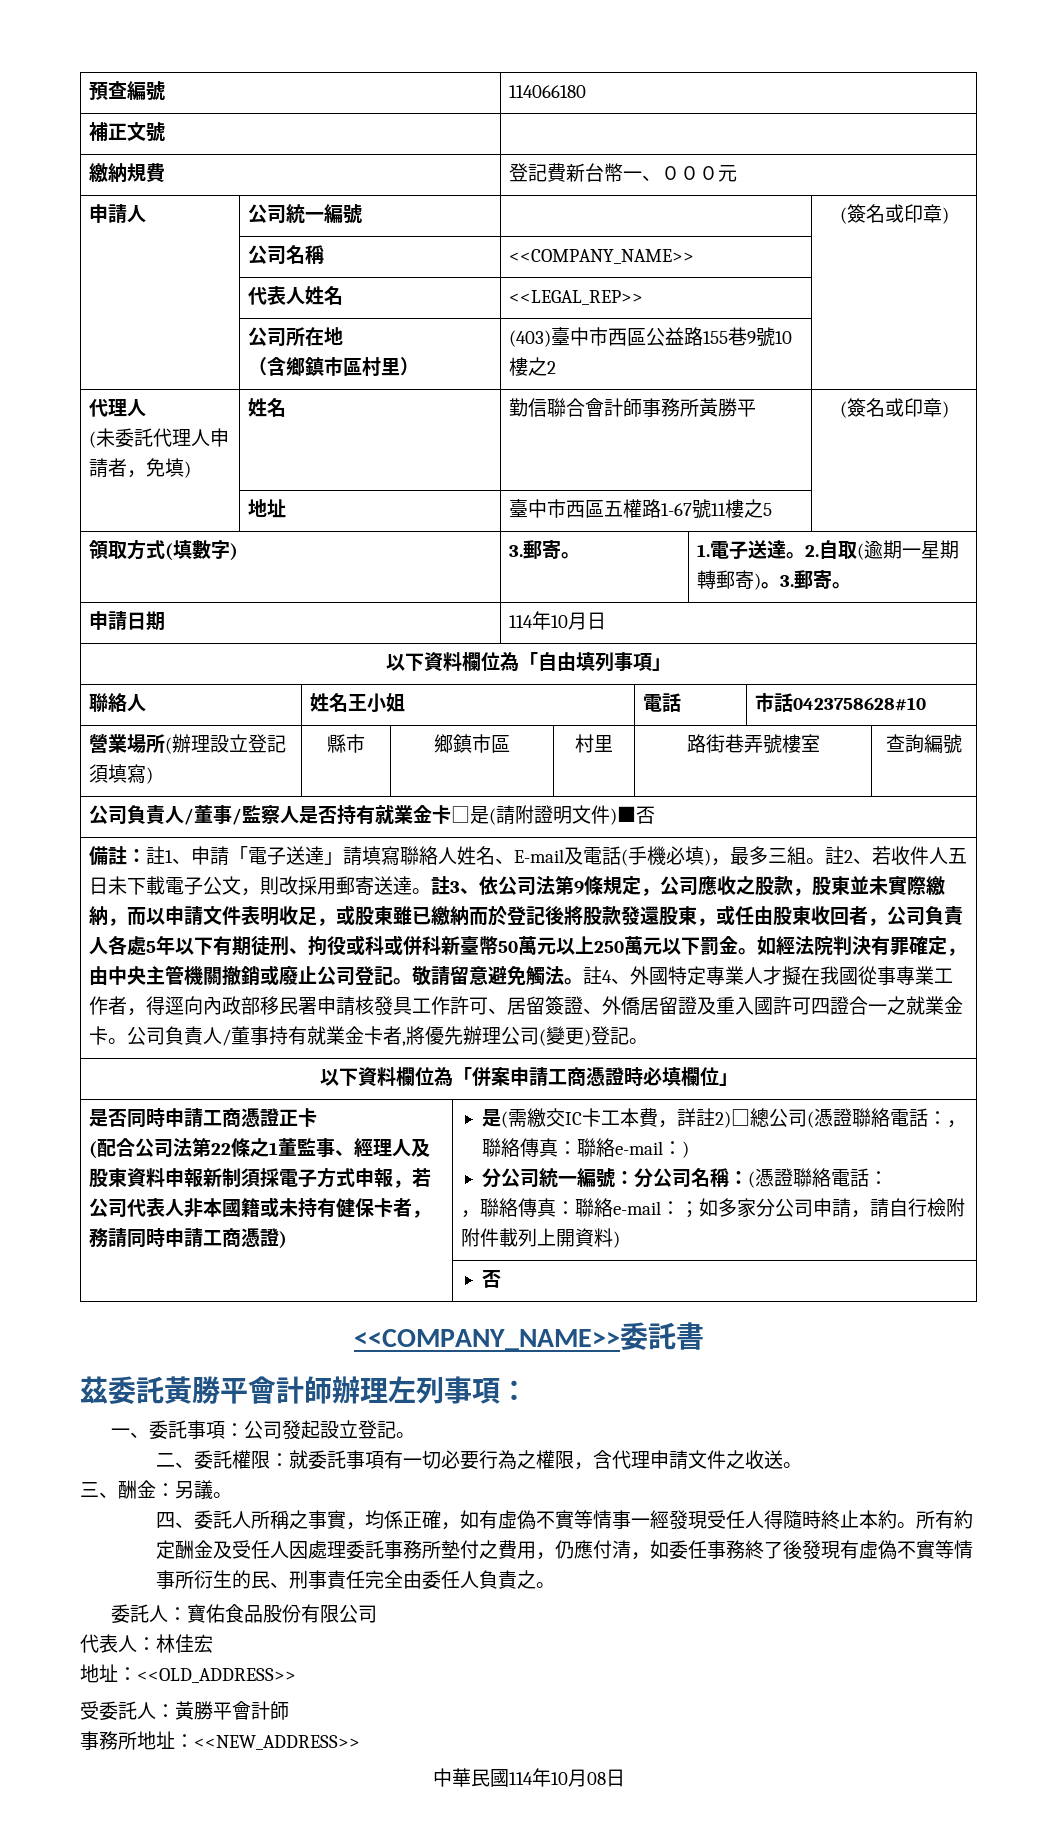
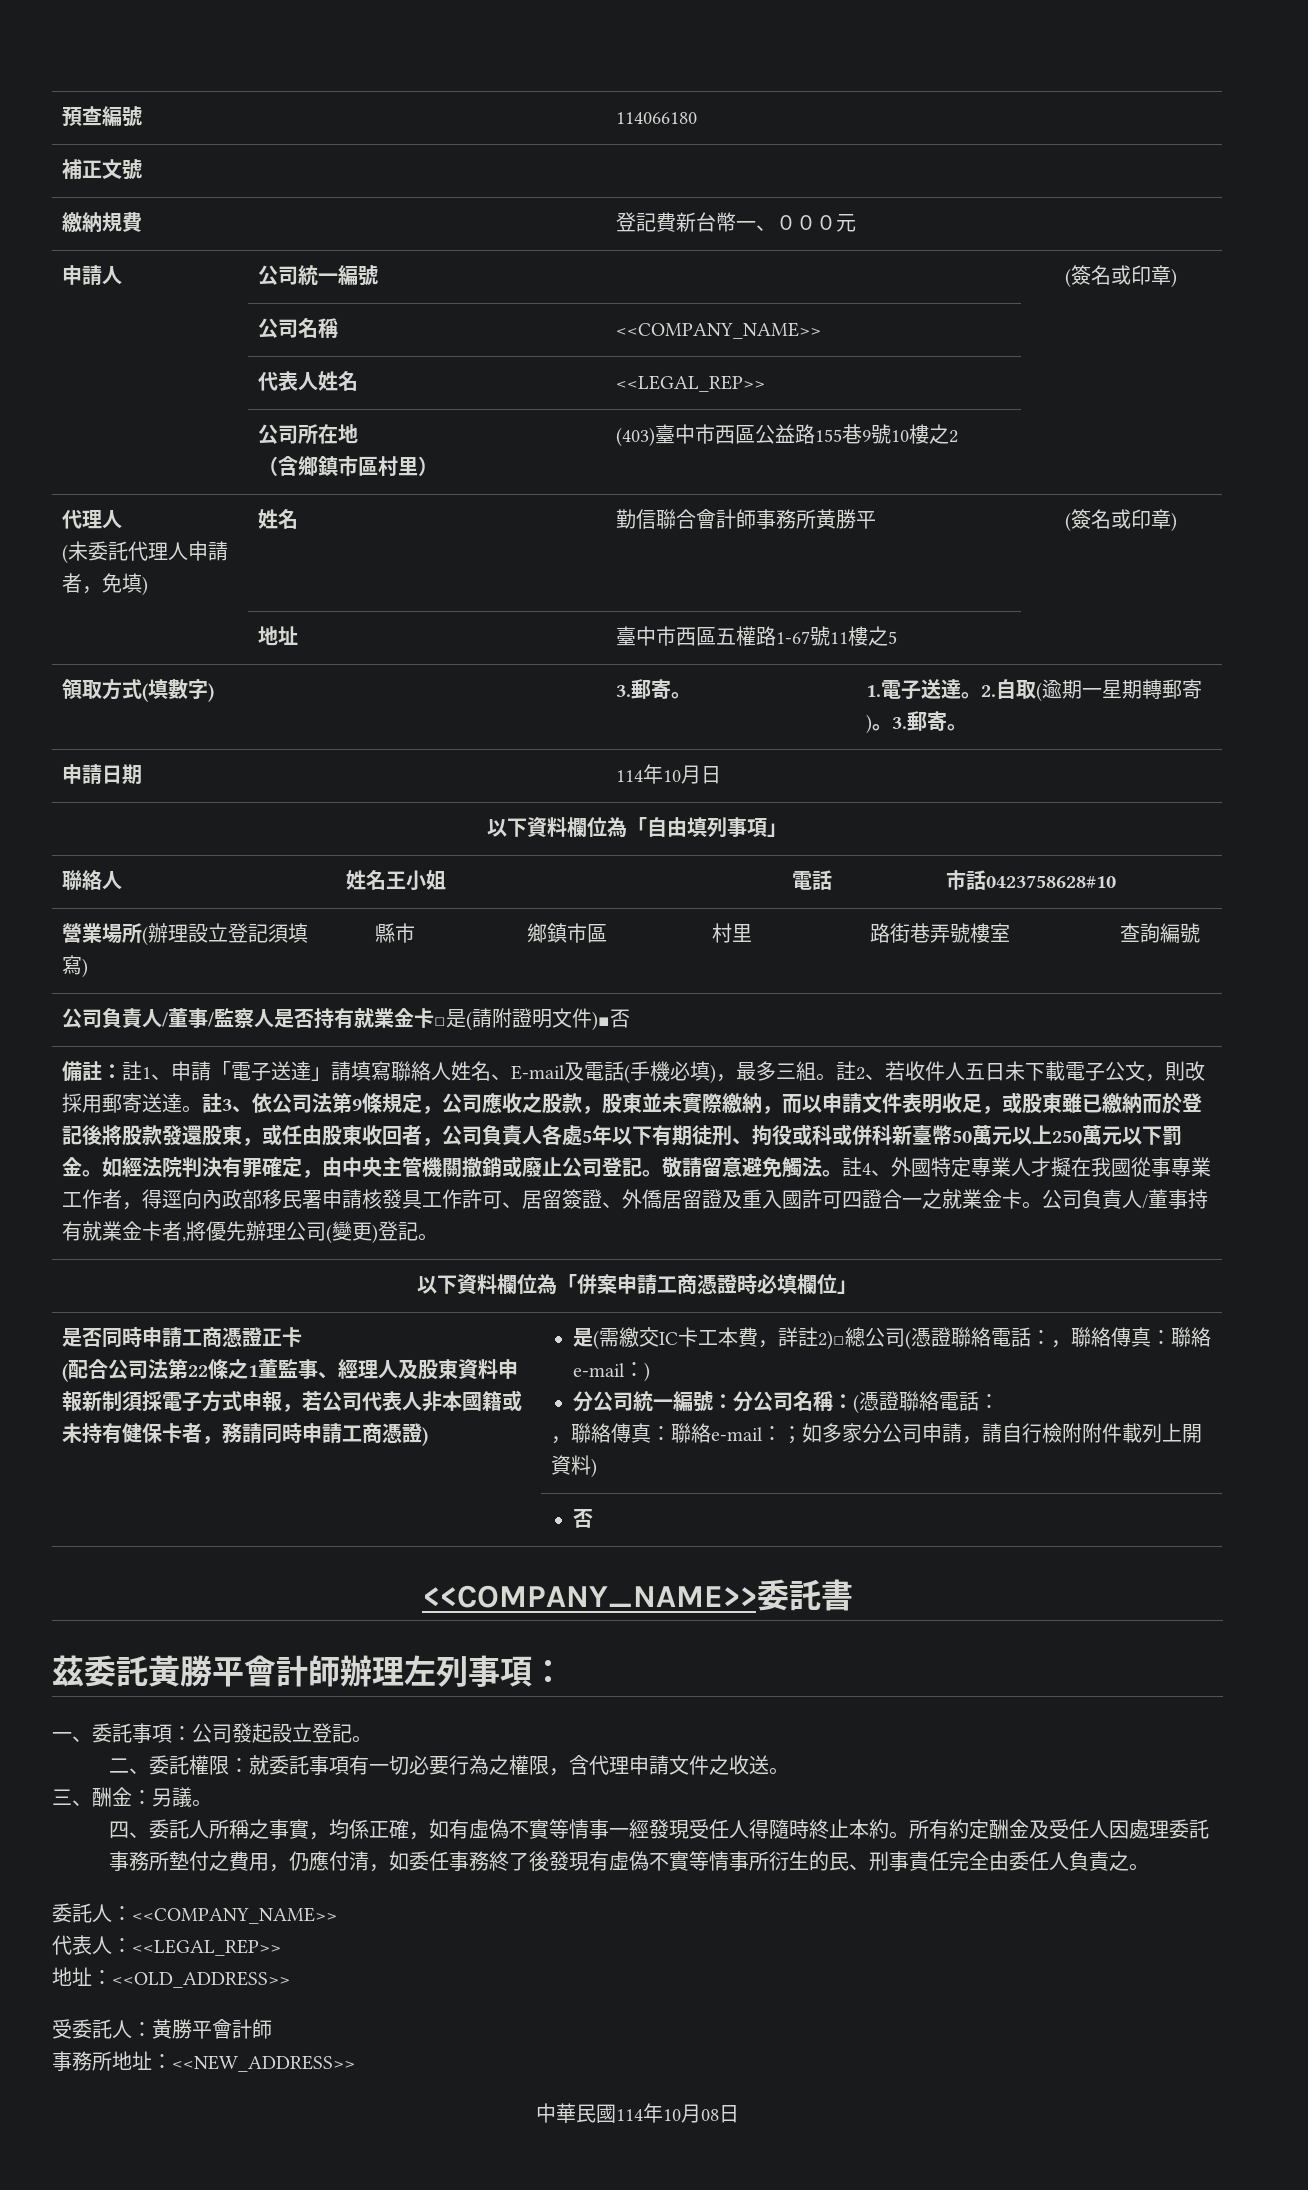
- 委託人：寶佑食品股份有限公司
+ 委託人：<<COMPANY_NAME>>
- 代表人：林佳宏
+ 代表人：<<LEGAL_REP>>

